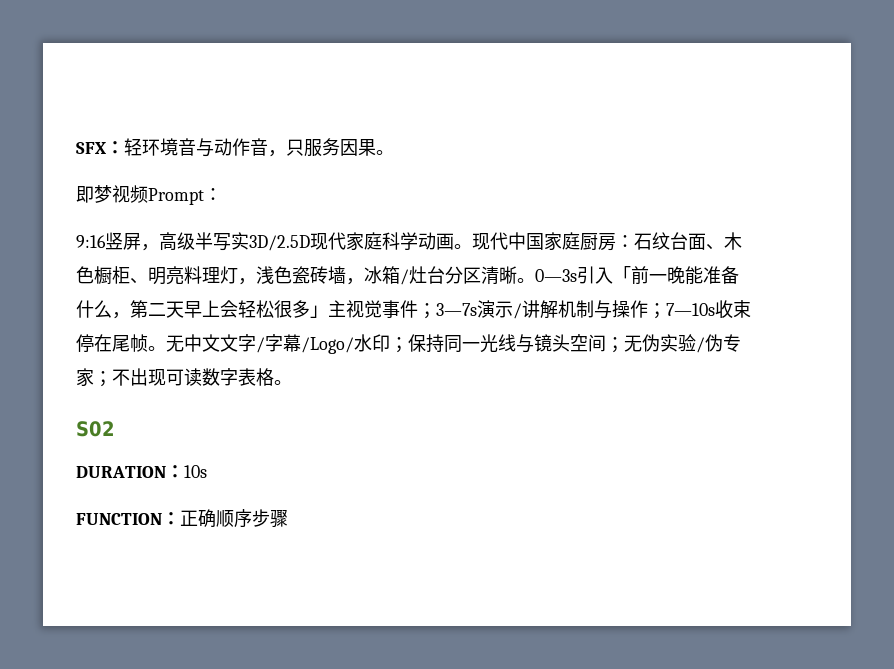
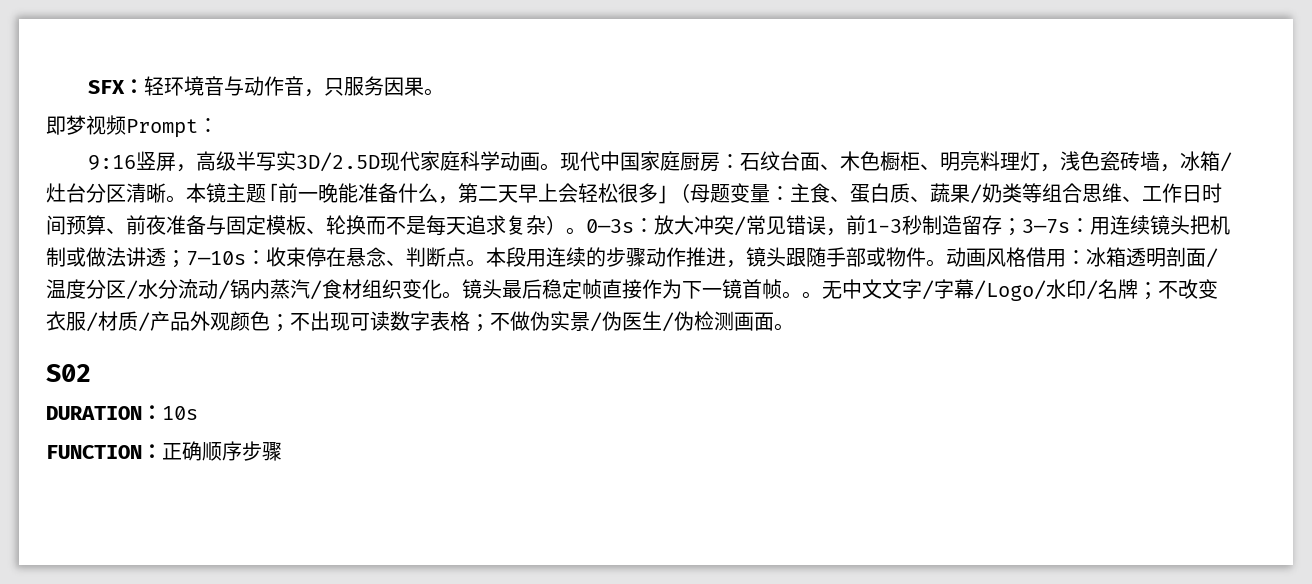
- 0—3s引入「前一晚能准备什么，第二天早上会轻松很多」主视觉事件；3—7s演示/讲解机制与操作；7—10s收束停在尾帧。
+ 本镜主题「前一晚能准备什么，第二天早上会轻松很多」（母题变量：主食、蛋白质、蔬果/奶类等组合思维、工作日时间预算、前夜准备与固定模板、轮换而不是每天追求复杂）。0—3s：放大冲突/常见错误，前1-3秒制造留存；3—7s：用连续镜头把机制或做法讲透；7—10s：收束停在悬念、判断点。本段用连续的步骤动作推进，镜头跟随手部或物件。动画风格借用：冰箱透明剖面/温度分区/水分流动/锅内蒸汽/食材组织变化。镜头最后稳定帧直接作为下一镜首帧。。
- 无中文文字/字幕/Logo/水印；保持同一光线与镜头空间；无伪实验/伪专家；不出现可读数字表格。
+ 无中文文字/字幕/Logo/水印/名牌；不改变衣服/材质/产品外观颜色；不出现可读数字表格；不做伪实景/伪医生/伪检测画面。

